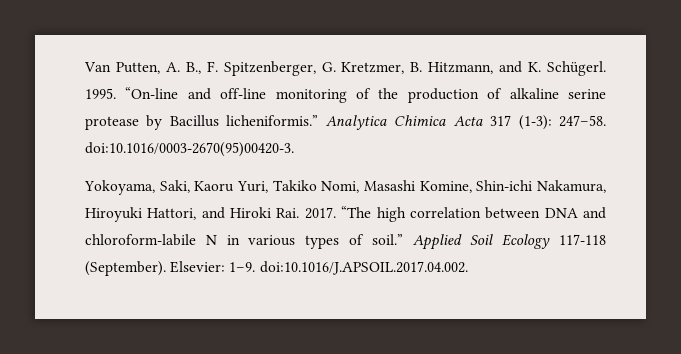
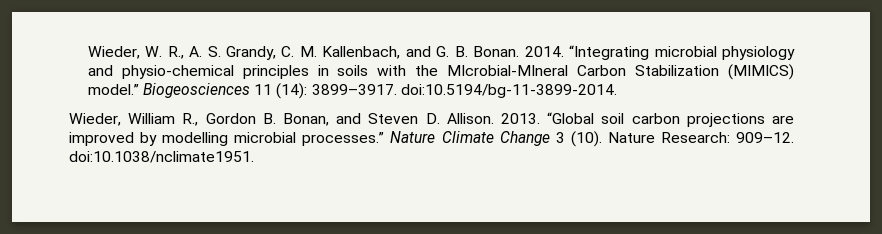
- Van Putten, A. B., F. Spitzenberger, G. Kretzmer, B. Hitzmann, and K. Schügerl. 1995. “On-line and off-line monitoring of the production of alkaline serine protease by Bacillus licheniformis.” Analytica Chimica Acta 317 (1-3): 247–58. doi:10.1016/0003-2670(95)00420-3.
- Yokoyama, Saki, Kaoru Yuri, Takiko Nomi, Masashi Komine, Shin-ichi Nakamura, Hiroyuki Hattori, and Hiroki Rai. 2017. “The high correlation between DNA and chloroform-labile N in various types of soil.” Applied Soil Ecology 117-118 (September). Elsevier: 1–9. doi:10.1016/J.APSOIL.2017.04.002.
+ Wieder, W. R., A. S. Grandy, C. M. Kallenbach, and G. B. Bonan. 2014. “Integrating microbial physiology and physio-chemical principles in soils with the MIcrobial-MIneral Carbon Stabilization (MIMICS) model.” Biogeosciences 11 (14): 3899–3917. doi:10.5194/bg-11-3899-2014.
+ Wieder, William R., Gordon B. Bonan, and Steven D. Allison. 2013. “Global soil carbon projections are improved by modelling microbial processes.” Nature Climate Change 3 (10). Nature Research: 909–12. doi:10.1038/nclimate1951.

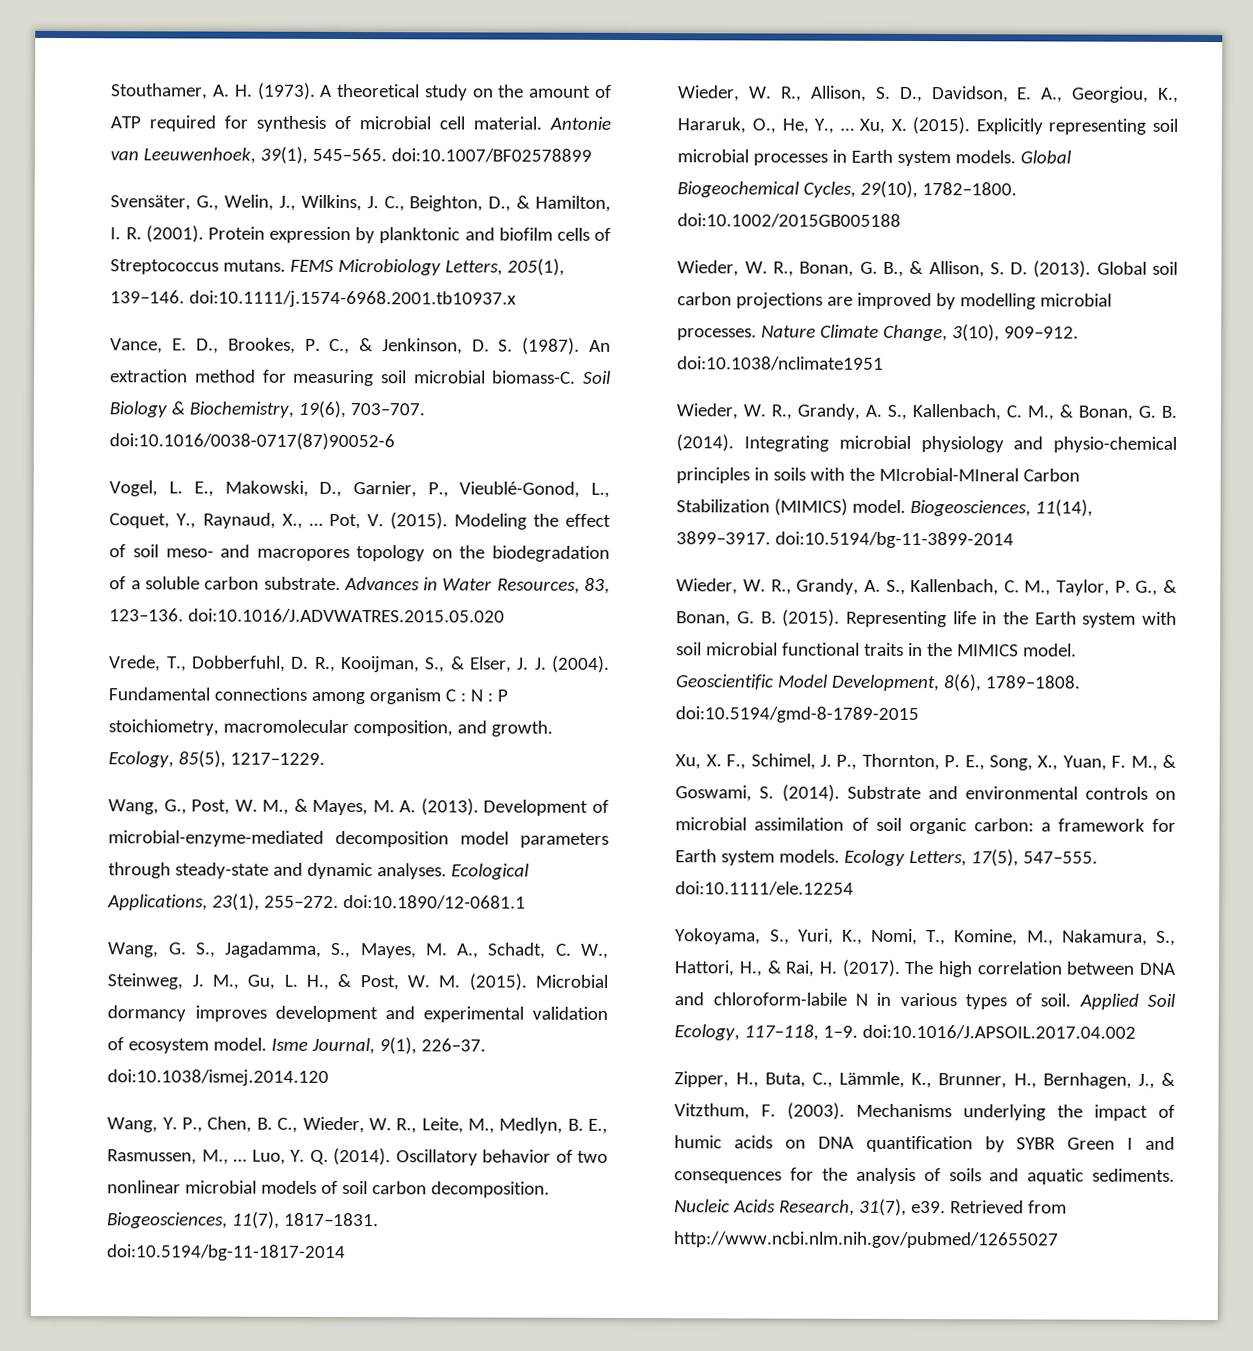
- Wieder, W. R., A. S. Grandy, C. M. Kallenbach, and G. B. Bonan. 2014. “Integrating microbial physiology and physio-chemical principles in soils with the MIcrobial-MIneral Carbon Stabilization (MIMICS) model.” Biogeosciences 11 (14): 3899–3917. doi:10.5194/bg-11-3899-2014.
- Wieder, William R., Gordon B. Bonan, and Steven D. Allison. 2013. “Global soil carbon projections are improved by modelling microbial processes.” Nature Climate Change 3 (10). Nature Research: 909–12. doi:10.1038/nclimate1951.
+ Stouthamer, A. H. (1973). A theoretical study on the amount of ATP required for synthesis of microbial cell material. Antonie van Leeuwenhoek, 39(1), 545–565. doi:10.1007/BF02578899
+ Svensäter, G., Welin, J., Wilkins, J. C., Beighton, D., & Hamilton, I. R. (2001). Protein expression by planktonic and biofilm cells of Streptococcus mutans. FEMS Microbiology Letters, 205(1), 139–146. doi:10.1111/j.1574-6968.2001.tb10937.x
+ Vance, E. D., Brookes, P. C., & Jenkinson, D. S. (1987). An extraction method for measuring soil microbial biomass-C. Soil Biology & Biochemistry, 19(6), 703–707. doi:10.1016/0038-0717(87)90052-6
+ Vogel, L. E., Makowski, D., Garnier, P., Vieublé-Gonod, L., Coquet, Y., Raynaud, X., … Pot, V. (2015). Modeling the effect of soil meso- and macropores topology on the biodegradation of a soluble carbon substrate. Advances in Water Resources, 83, 123–136. doi:10.1016/J.ADVWATRES.2015.05.020
+ Vrede, T., Dobberfuhl, D. R., Kooijman, S., & Elser, J. J. (2004). Fundamental connections among organism C : N : P stoichiometry, macromolecular composition, and growth. Ecology, 85(5), 1217–1229.
+ Wang, G., Post, W. M., & Mayes, M. A. (2013). Development of microbial-enzyme-mediated decomposition model parameters through steady-state and dynamic analyses. Ecological Applications, 23(1), 255–272. doi:10.1890/12-0681.1
+ Wang, G. S., Jagadamma, S., Mayes, M. A., Schadt, C. W., Steinweg, J. M., Gu, L. H., & Post, W. M. (2015). Microbial dormancy improves development and experimental validation of ecosystem model. Isme Journal, 9(1), 226–37. doi:10.1038/ismej.2014.120
+ Wang, Y. P., Chen, B. C., Wieder, W. R., Leite, M., Medlyn, B. E., Rasmussen, M., … Luo, Y. Q. (2014). Oscillatory behavior of two nonlinear microbial models of soil carbon decomposition. Biogeosciences, 11(7), 1817–1831. doi:10.5194/bg-11-1817-2014
+ Wieder, W. R., Allison, S. D., Davidson, E. A., Georgiou, K., Hararuk, O., He, Y., … Xu, X. (2015). Explicitly representing soil microbial processes in Earth system models. Global Biogeochemical Cycles, 29(10), 1782–1800. doi:10.1002/2015GB005188
+ Wieder, W. R., Bonan, G. B., & Allison, S. D. (2013). Global soil carbon projections are improved by modelling microbial processes. Nature Climate Change, 3(10), 909–912. doi:10.1038/nclimate1951
+ Wieder, W. R., Grandy, A. S., Kallenbach, C. M., & Bonan, G. B. (2014). Integrating microbial physiology and physio-chemical principles in soils with the MIcrobial-MIneral Carbon Stabilization (MIMICS) model. Biogeosciences, 11(14), 3899–3917. doi:10.5194/bg-11-3899-2014
+ Wieder, W. R., Grandy, A. S., Kallenbach, C. M., Taylor, P. G., & Bonan, G. B. (2015). Representing life in the Earth system with soil microbial functional traits in the MIMICS model. Geoscientific Model Development, 8(6), 1789–1808. doi:10.5194/gmd-8-1789-2015
+ Xu, X. F., Schimel, J. P., Thornton, P. E., Song, X., Yuan, F. M., & Goswami, S. (2014). Substrate and environmental controls on microbial assimilation of soil organic carbon: a framework for Earth system models. Ecology Letters, 17(5), 547–555. doi:10.1111/ele.12254
+ Yokoyama, S., Yuri, K., Nomi, T., Komine, M., Nakamura, S., Hattori, H., & Rai, H. (2017). The high correlation between DNA and chloroform-labile N in various types of soil. Applied Soil Ecology, 117–118, 1–9. doi:10.1016/J.APSOIL.2017.04.002
+ Zipper, H., Buta, C., Lämmle, K., Brunner, H., Bernhagen, J., & Vitzthum, F. (2003). Mechanisms underlying the impact of humic acids on DNA quantification by SYBR Green I and consequences for the analysis of soils and aquatic sediments. Nucleic Acids Research, 31(7), e39. Retrieved from http://www.ncbi.nlm.nih.gov/pubmed/12655027

